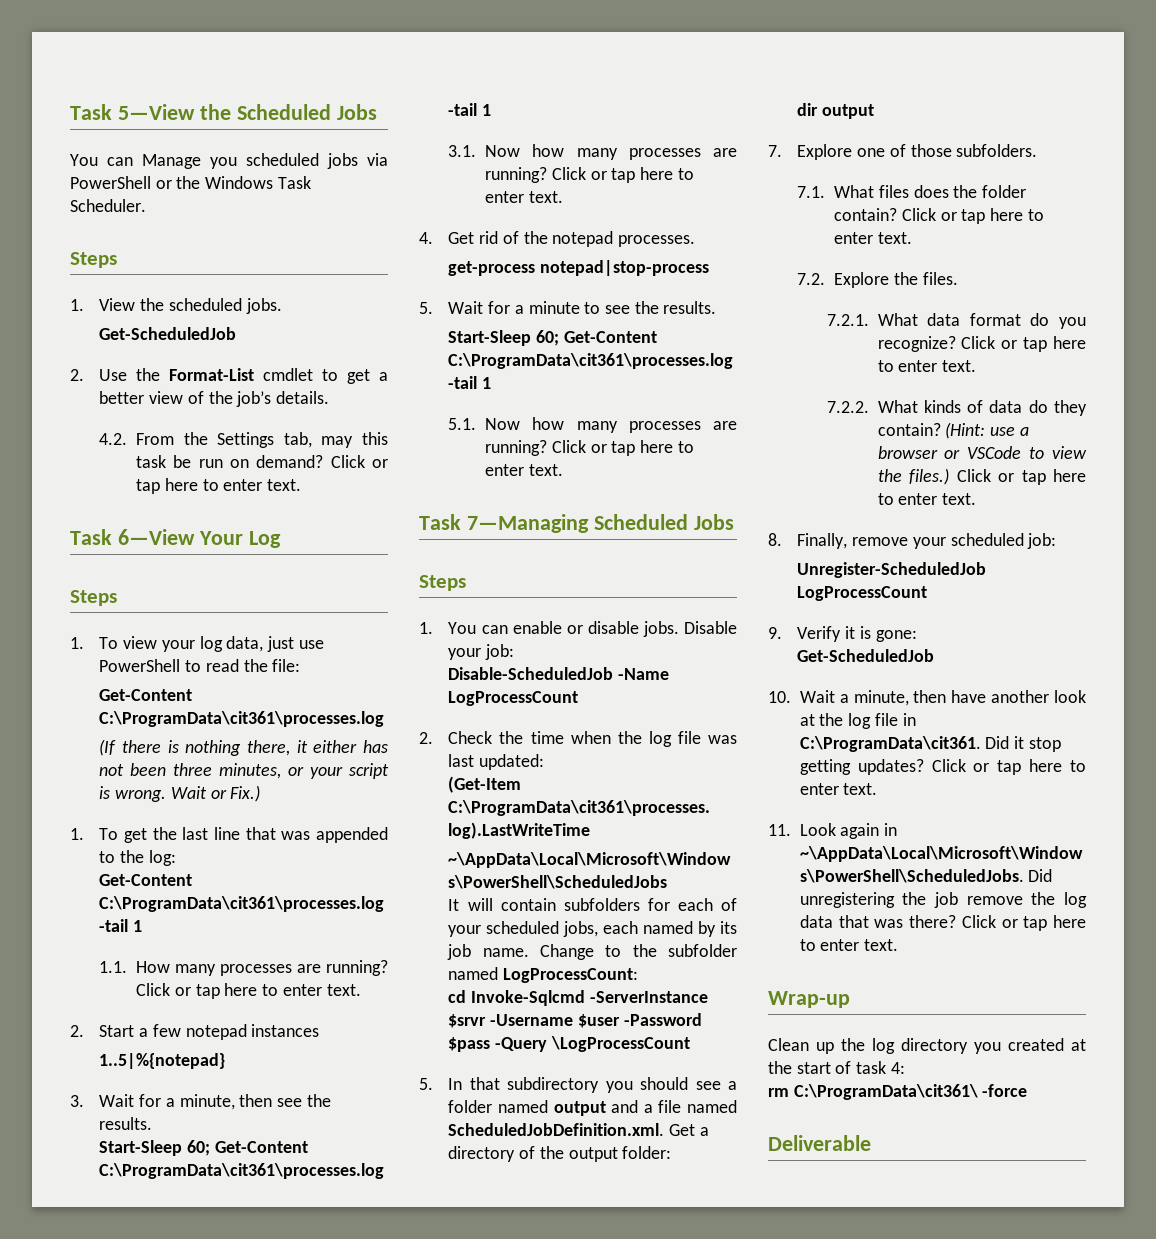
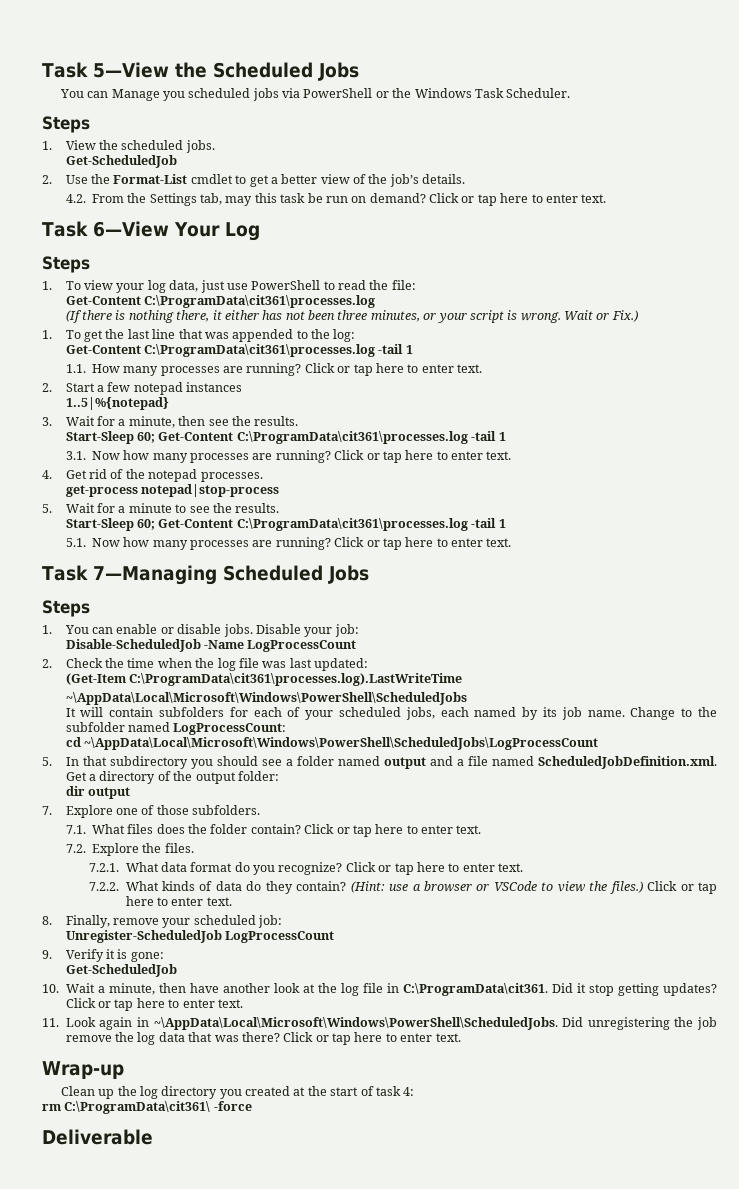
- cd Invoke-Sqlcmd -ServerInstance $srvr -Username $user -Password $pass -Query \LogProcessCount
+ cd ~\AppData\Local\Microsoft\Windows\PowerShell\ScheduledJobs\LogProcessCount

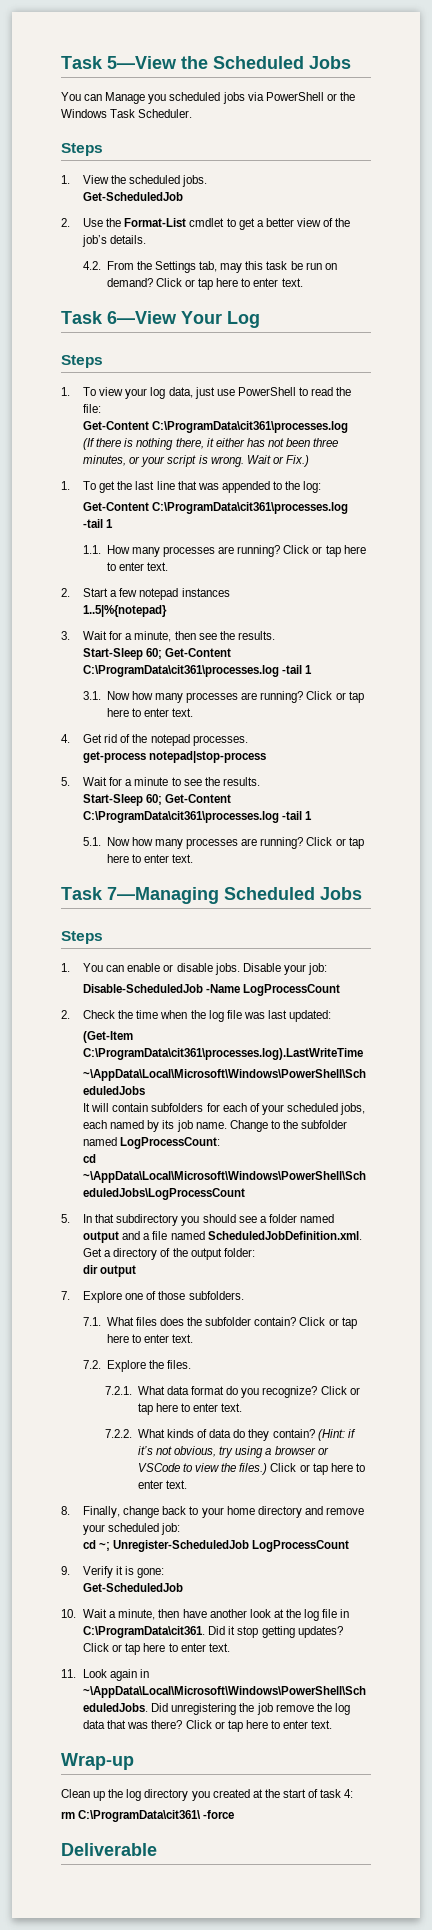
- 7.1. What files does the folder contain?
+ 7.1. What files does the subfolder contain?
- (Hint: use a browser or VSCode to view the files.)
+ (Hint: if it’s not obvious, try using a browser or VSCode to view the files.)
- 8. Finally, remove your scheduled job:
+ 8. Finally, change back to your home directory and remove your scheduled job:
- Unregister-ScheduledJob LogProcessCount
+ cd ~; Unregister-ScheduledJob LogProcessCount

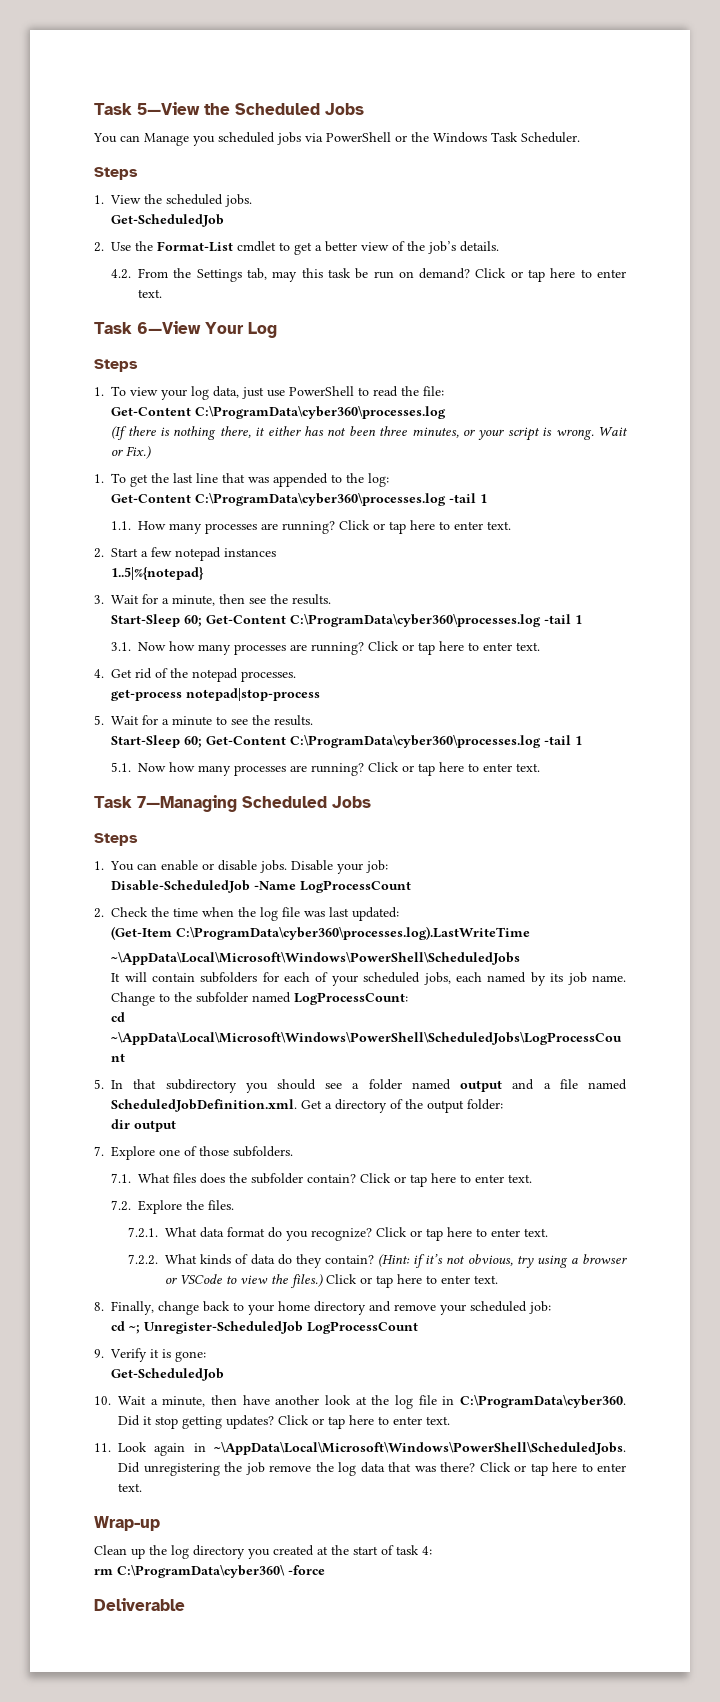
  1. To view your log data, just use PowerShell to read the file:
- Get-Content C:\ProgramData\cit361\processes.log
+ Get-Content C:\ProgramData\cyber360\processes.log
  1. To get the last line that was appended to the log:
- Get-Content C:\ProgramData\cit361\processes.log -tail 1
+ Get-Content C:\ProgramData\cyber360\processes.log -tail 1
  3. Wait for a minute, then see the results.
- Start-Sleep 60; Get-Content C:\ProgramData\cit361\processes.log -tail 1
+ Start-Sleep 60; Get-Content C:\ProgramData\cyber360\processes.log -tail 1
  5. Wait for a minute to see the results.
- Start-Sleep 60; Get-Content C:\ProgramData\cit361\processes.log -tail 1
+ Start-Sleep 60; Get-Content C:\ProgramData\cyber360\processes.log -tail 1
- (Get-Item C:\ProgramData\cit361\processes.log).LastWriteTime
+ (Get-Item C:\ProgramData\cyber360\processes.log).LastWriteTime
- 10. Wait a minute, then have another look at the log file in C:\ProgramData\cit361.
+ 10. Wait a minute, then have another look at the log file in C:\ProgramData\cyber360.
- rm C:\ProgramData\cit361\ -force
+ rm C:\ProgramData\cyber360\ -force

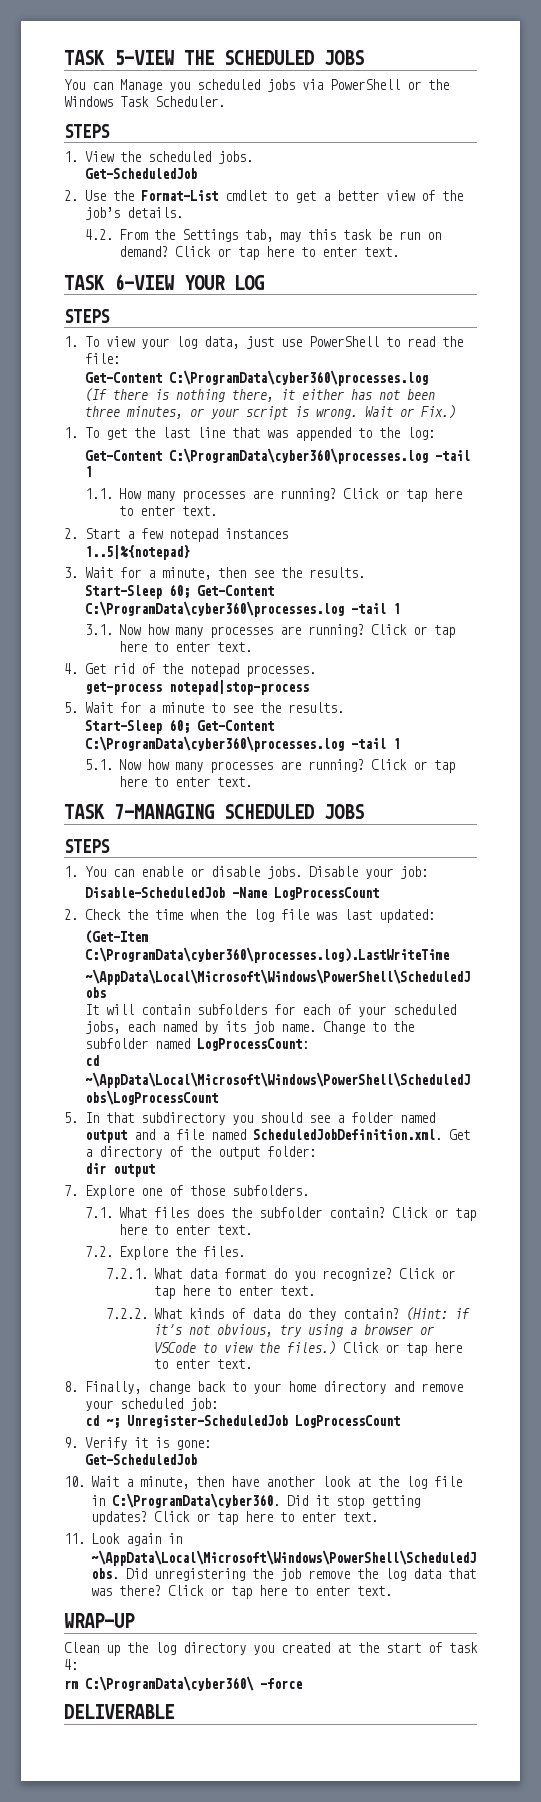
- Task 5—View the Scheduled Jobs
+ TASK 5—VIEW THE SCHEDULED JOBS
  You can Manage you scheduled jobs via PowerShell or the Windows Task Scheduler.
- Steps
+ STEPS
- Task 6—View Your Log
- Steps
+ TASK 6—VIEW YOUR LOG
+ STEPS
- Task 7—Managing Scheduled Jobs
- Steps
+ TASK 7—MANAGING SCHEDULED JOBS
+ STEPS
- Wrap-up
+ WRAP-UP
- Deliverable
+ DELIVERABLE

